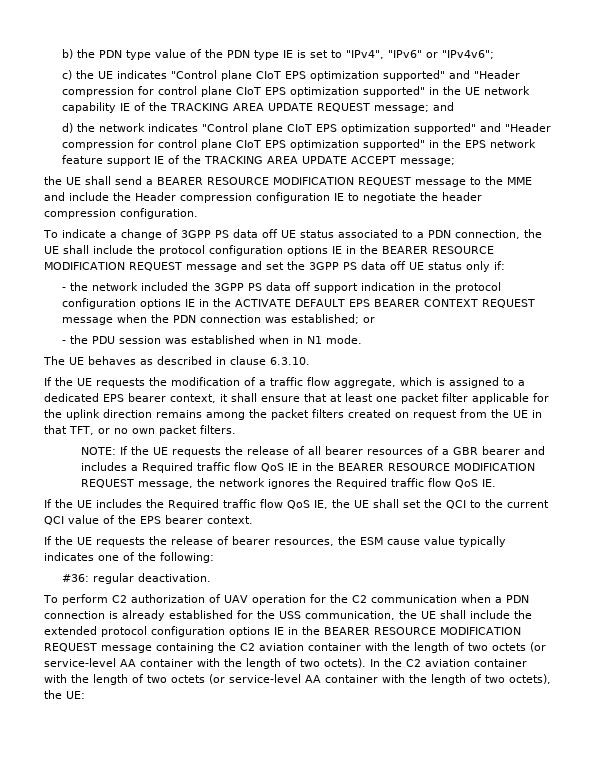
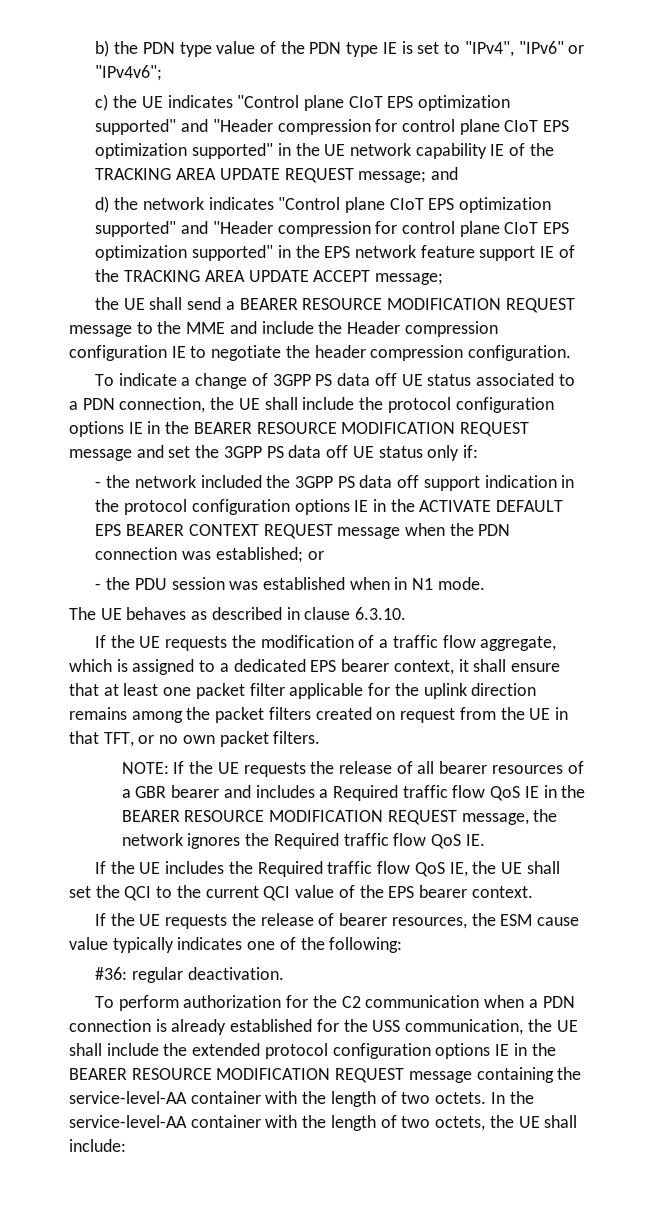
- To perform C2 authorization of UAV operation for the C2 communication when a PDN connection is already established for the USS communication, the UE shall include the extended protocol configuration options IE in the BEARER RESOURCE MODIFICATION REQUEST message containing the C2 aviation container with the length of two octets (or service-level AA container with the length of two octets). In the C2 aviation container with the length of two octets (or service-level AA container with the length of two octets), the UE:
+ To perform authorization for the C2 communication when a PDN connection is already established for the USS communication, the UE shall include the extended protocol configuration options IE in the BEARER RESOURCE MODIFICATION REQUEST message containing the service-level-AA container with the length of two octets. In the service-level-AA container with the length of two octets, the UE shall include:

